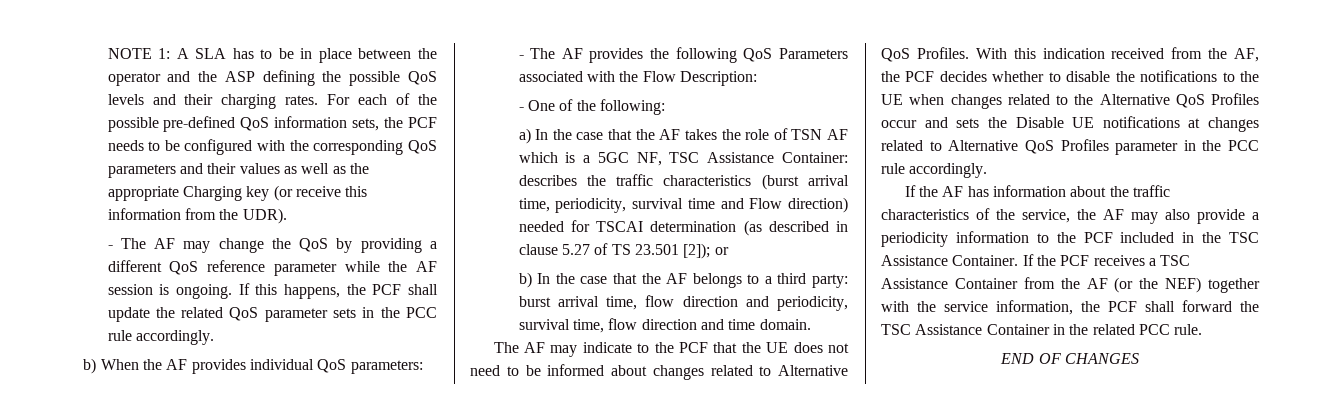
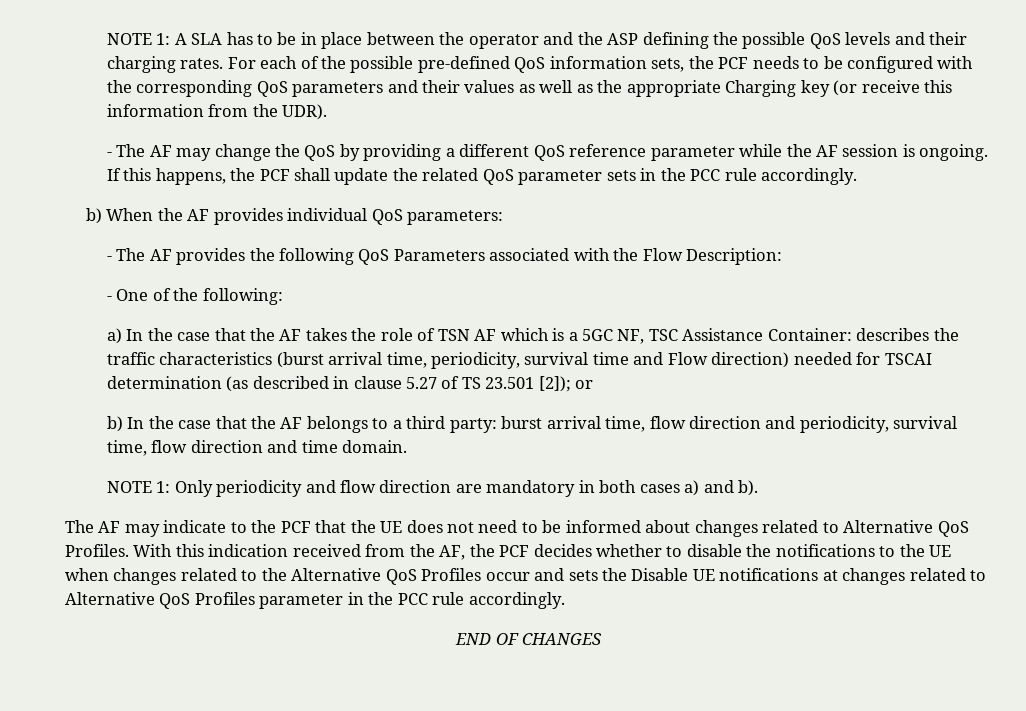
+ NOTE 1: Only periodicity and flow direction are mandatory in both cases a) and b).
- If the AF has information about the traffic characteristics of the service, the AF may also provide a periodicity information to the PCF included in the TSC Assistance Container. If the PCF receives a TSC Assistance Container from the AF (or the NEF) together with the service information, the PCF shall forward the TSC Assistance Container in the related PCC rule.

